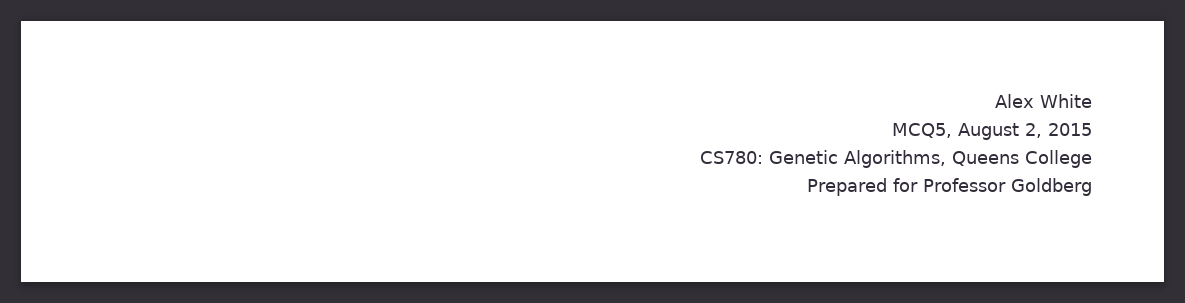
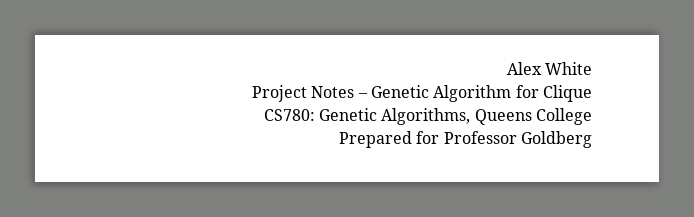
- MCQ5, August 2, 2015
+ Project Notes – Genetic Algorithm for Clique

